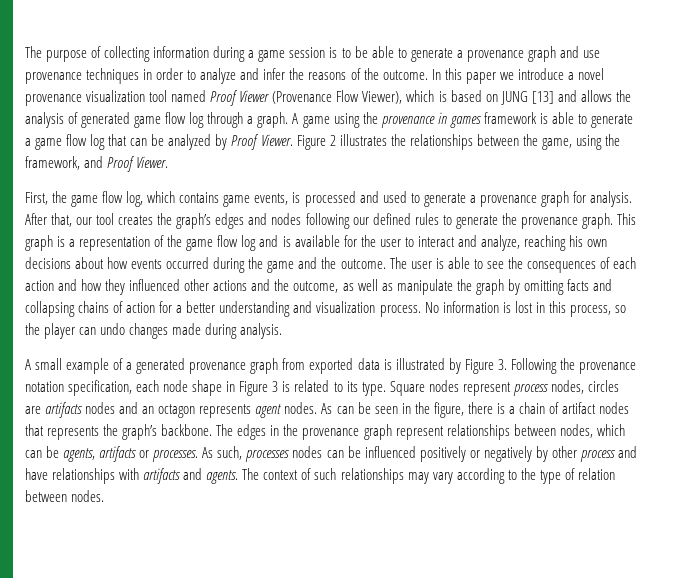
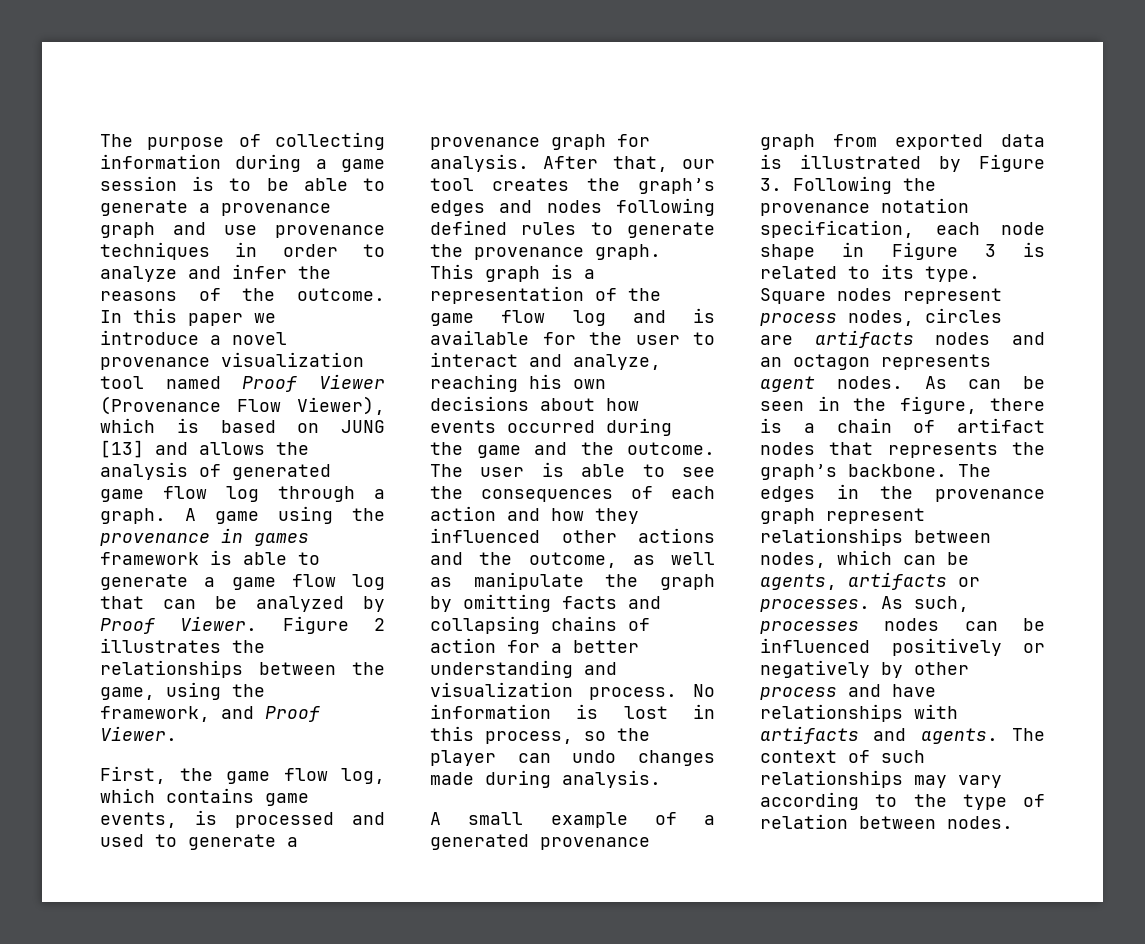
- After that, our tool creates the graph’s edges and nodes following our defined rules to generate the provenance graph.
+ After that, our tool creates the graph’s edges and nodes following defined rules to generate the provenance graph.

